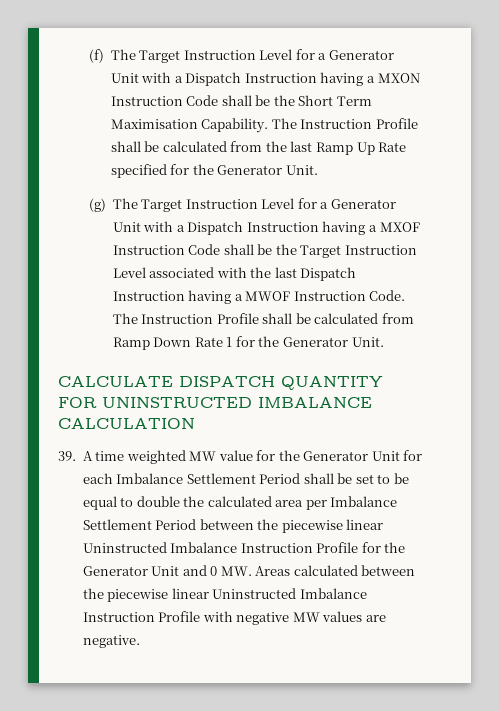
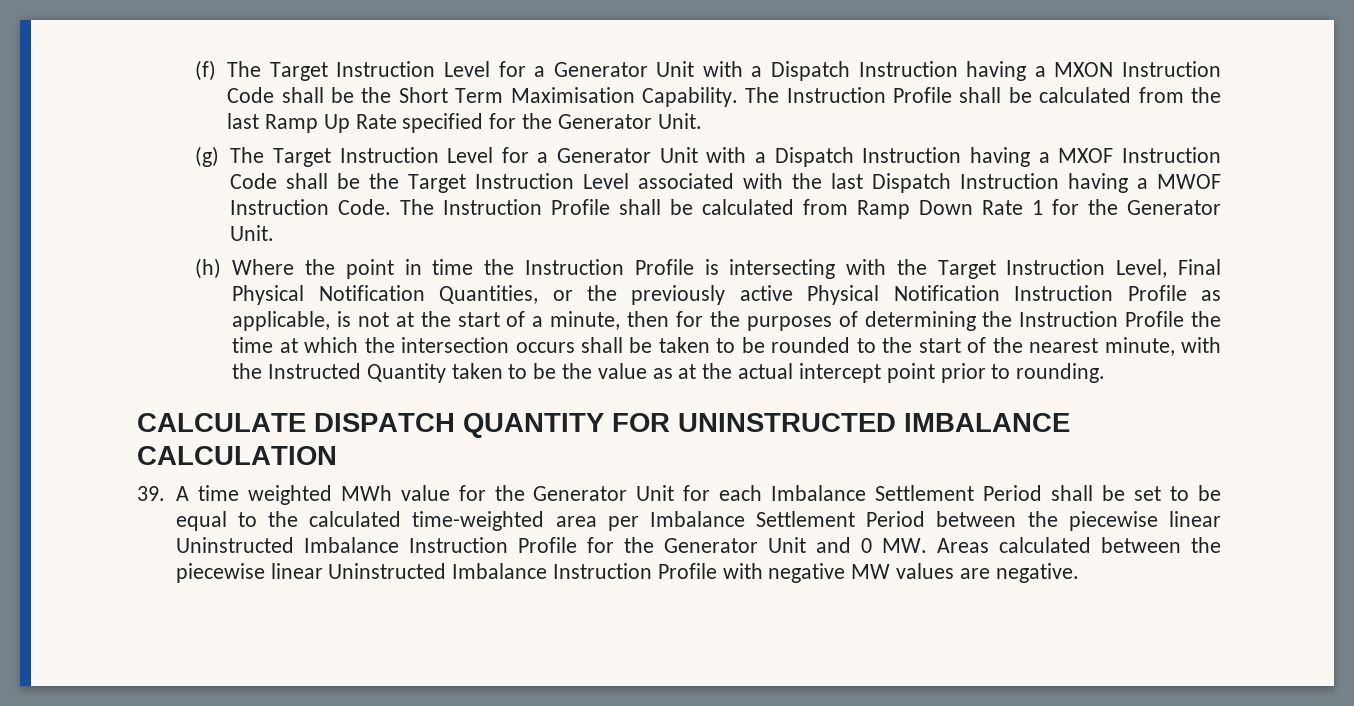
+ (h) Where the point in time the Instruction Profile is intersecting with the Target Instruction Level, Final Physical Notification Quantities, or the previously active Physical Notification Instruction Profile as applicable, is not at the start of a minute, then for the purposes of determining the Instruction Profile the time at which the intersection occurs shall be taken to be rounded to the start of the nearest minute, with the Instructed Quantity taken to be the value as at the actual intercept point prior to rounding.
- 39. A time weighted MW value for the Generator Unit for each Imbalance Settlement Period shall be set to be equal to double the calculated area per Imbalance Settlement Period between the piecewise linear Uninstructed Imbalance Instruction Profile for the Generator Unit and 0 MW. Areas calculated between the piecewise linear Uninstructed Imbalance Instruction Profile with negative MW values are negative.
+ 39. A time weighted MWh value for the Generator Unit for each Imbalance Settlement Period shall be set to be equal to the calculated time-weighted area per Imbalance Settlement Period between the piecewise linear Uninstructed Imbalance Instruction Profile for the Generator Unit and 0 MW. Areas calculated between the piecewise linear Uninstructed Imbalance Instruction Profile with negative MW values are negative.

